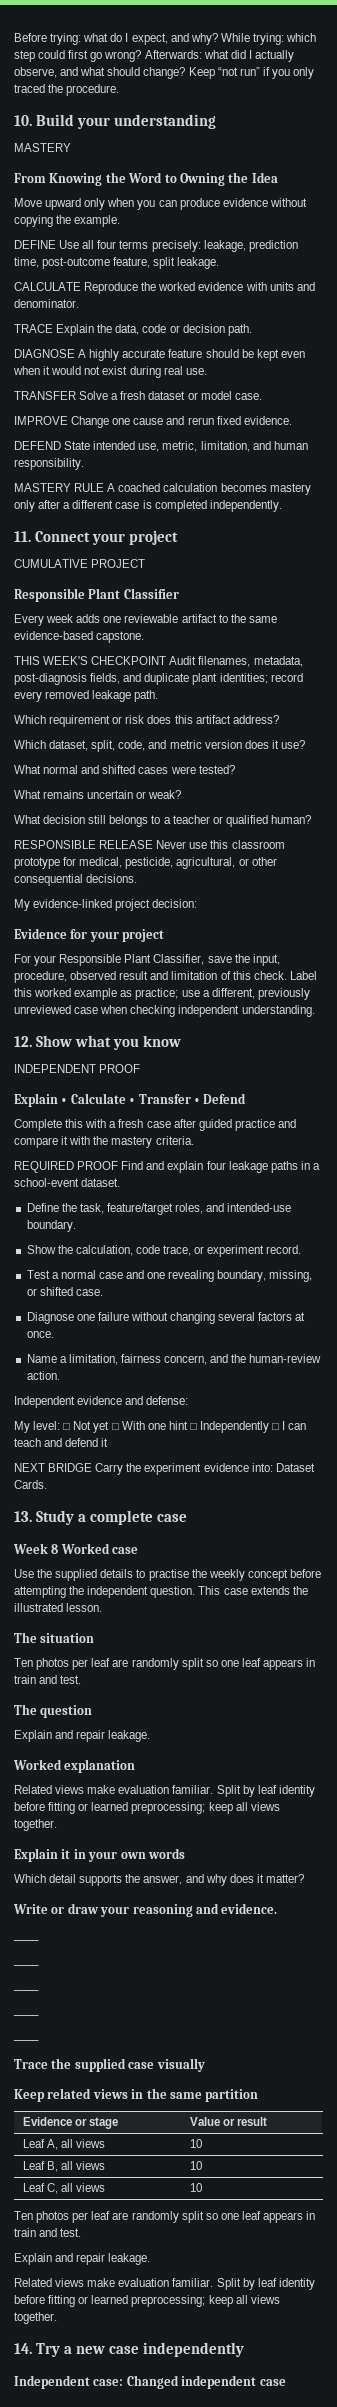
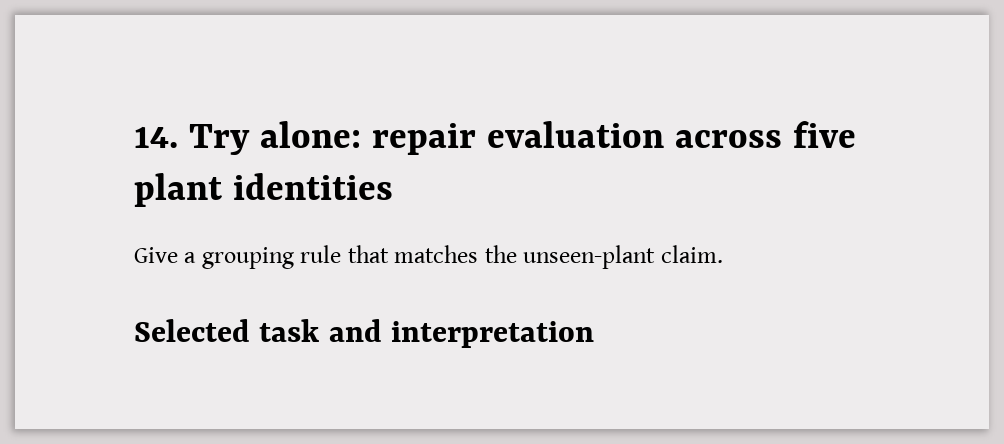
- Before trying: what do I expect, and why? While trying: which step could first go wrong? Afterwards: what did I actually observe, and what should change? Keep “not run” if you only traced the procedure.
- 10. Build your understanding
- MASTERY
- From Knowing the Word to Owning the Idea
- Move upward only when you can produce evidence without copying the example.
- DEFINE Use all four terms precisely: leakage, prediction time, post-outcome feature, split leakage.
- CALCULATE Reproduce the worked evidence with units and denominator.
- TRACE Explain the data, code or decision path.
- DIAGNOSE A highly accurate feature should be kept even when it would not exist during real use.
- TRANSFER Solve a fresh dataset or model case.
- IMPROVE Change one cause and rerun fixed evidence.
- DEFEND State intended use, metric, limitation, and human responsibility.
- MASTERY RULE A coached calculation becomes mastery only after a different case is completed independently.
- 11. Connect your project
- CUMULATIVE PROJECT
- Responsible Plant Classifier
- Every week adds one reviewable artifact to the same evidence-based capstone.
- THIS WEEK'S CHECKPOINT Audit filenames, metadata, post-diagnosis fields, and duplicate plant identities; record every removed leakage path.
- Which requirement or risk does this artifact address?
- Which dataset, split, code, and metric version does it use?
- What normal and shifted cases were tested?
- What remains uncertain or weak?
- What decision still belongs to a teacher or qualified human?
- RESPONSIBLE RELEASE Never use this classroom prototype for medical, pesticide, agricultural, or other consequential decisions.
- My evidence-linked project decision:
- Evidence for your project
- For your Responsible Plant Classifier, save the input, procedure, observed result and limitation of this check. Label this worked example as practice; use a different, previously unreviewed case when checking independent understanding.
- 12. Show what you know
- INDEPENDENT PROOF
- Explain • Calculate • Transfer • Defend
- Complete this with a fresh case after guided practice and compare it with the mastery criteria.
- REQUIRED PROOF Find and explain four leakage paths in a school-event dataset.
- Define the task, feature/target roles, and intended-use boundary.
- Show the calculation, code trace, or experiment record.
- Test a normal case and one revealing boundary, missing, or shifted case.
- Diagnose one failure without changing several factors at once.
- Name a limitation, fairness concern, and the human-review action.
- Independent evidence and defense:
- My level: □ Not yet □ With one hint □ Independently □ I can teach and defend it
- NEXT BRIDGE Carry the experiment evidence into: Dataset Cards.
- 13. Study a complete case
- Week 8 Worked case
- Use the supplied details to practise the weekly concept before attempting the independent question. This case extends the illustrated lesson.
- The situation
- Ten photos per leaf are randomly split so one leaf appears in train and test.
- The question
- Explain and repair leakage.
- Worked explanation
- Related views make evaluation familiar. Split by leaf identity before fitting or learned preprocessing; keep all views together.
- Explain it in your own words
- Which detail supports the answer, and why does it matter?
- Write or draw your reasoning and evidence.
- ____
- ____
- ____
- ____
- ____
- Trace the supplied case visually
- Keep related views in the same partition
- Evidence or stage | Value or result
- Leaf A, all views | 10
- Leaf B, all views | 10
- Leaf C, all views | 10
- Ten photos per leaf are randomly split so one leaf appears in train and test.
- Explain and repair leakage.
- Related views make evaluation familiar. Split by leaf identity before fitting or learned preprocessing; keep all views together.
- 14. Try a new case independently
- Independent case: Changed independent case
+ 14. Try alone: repair evaluation across five plant identities
+ Give a grouping rule that matches the unseen-plant claim.
+ Selected task and interpretation

